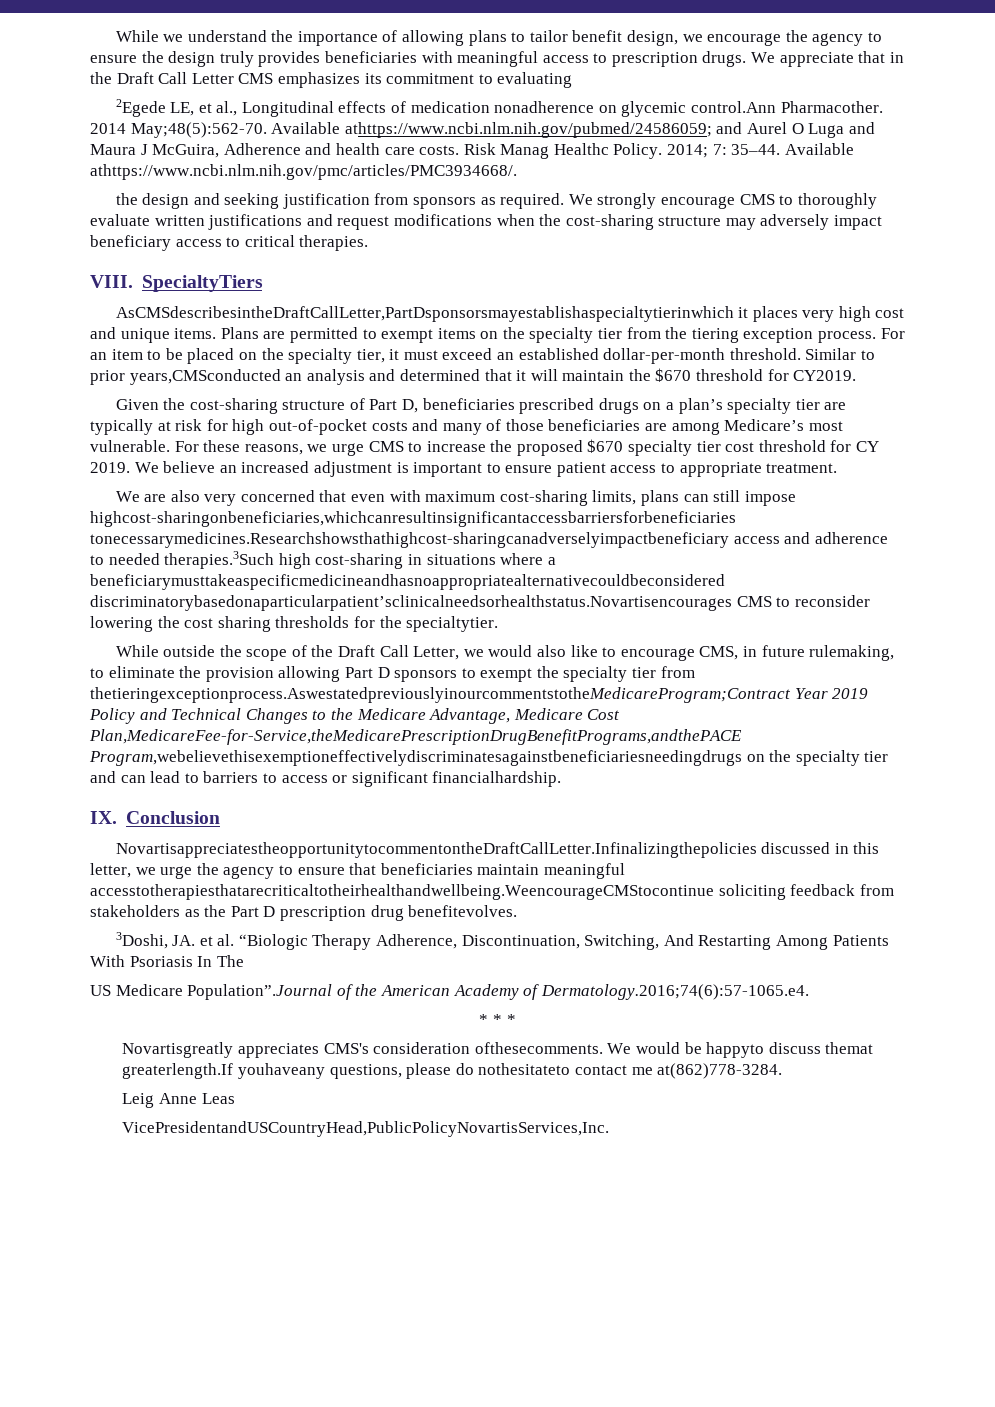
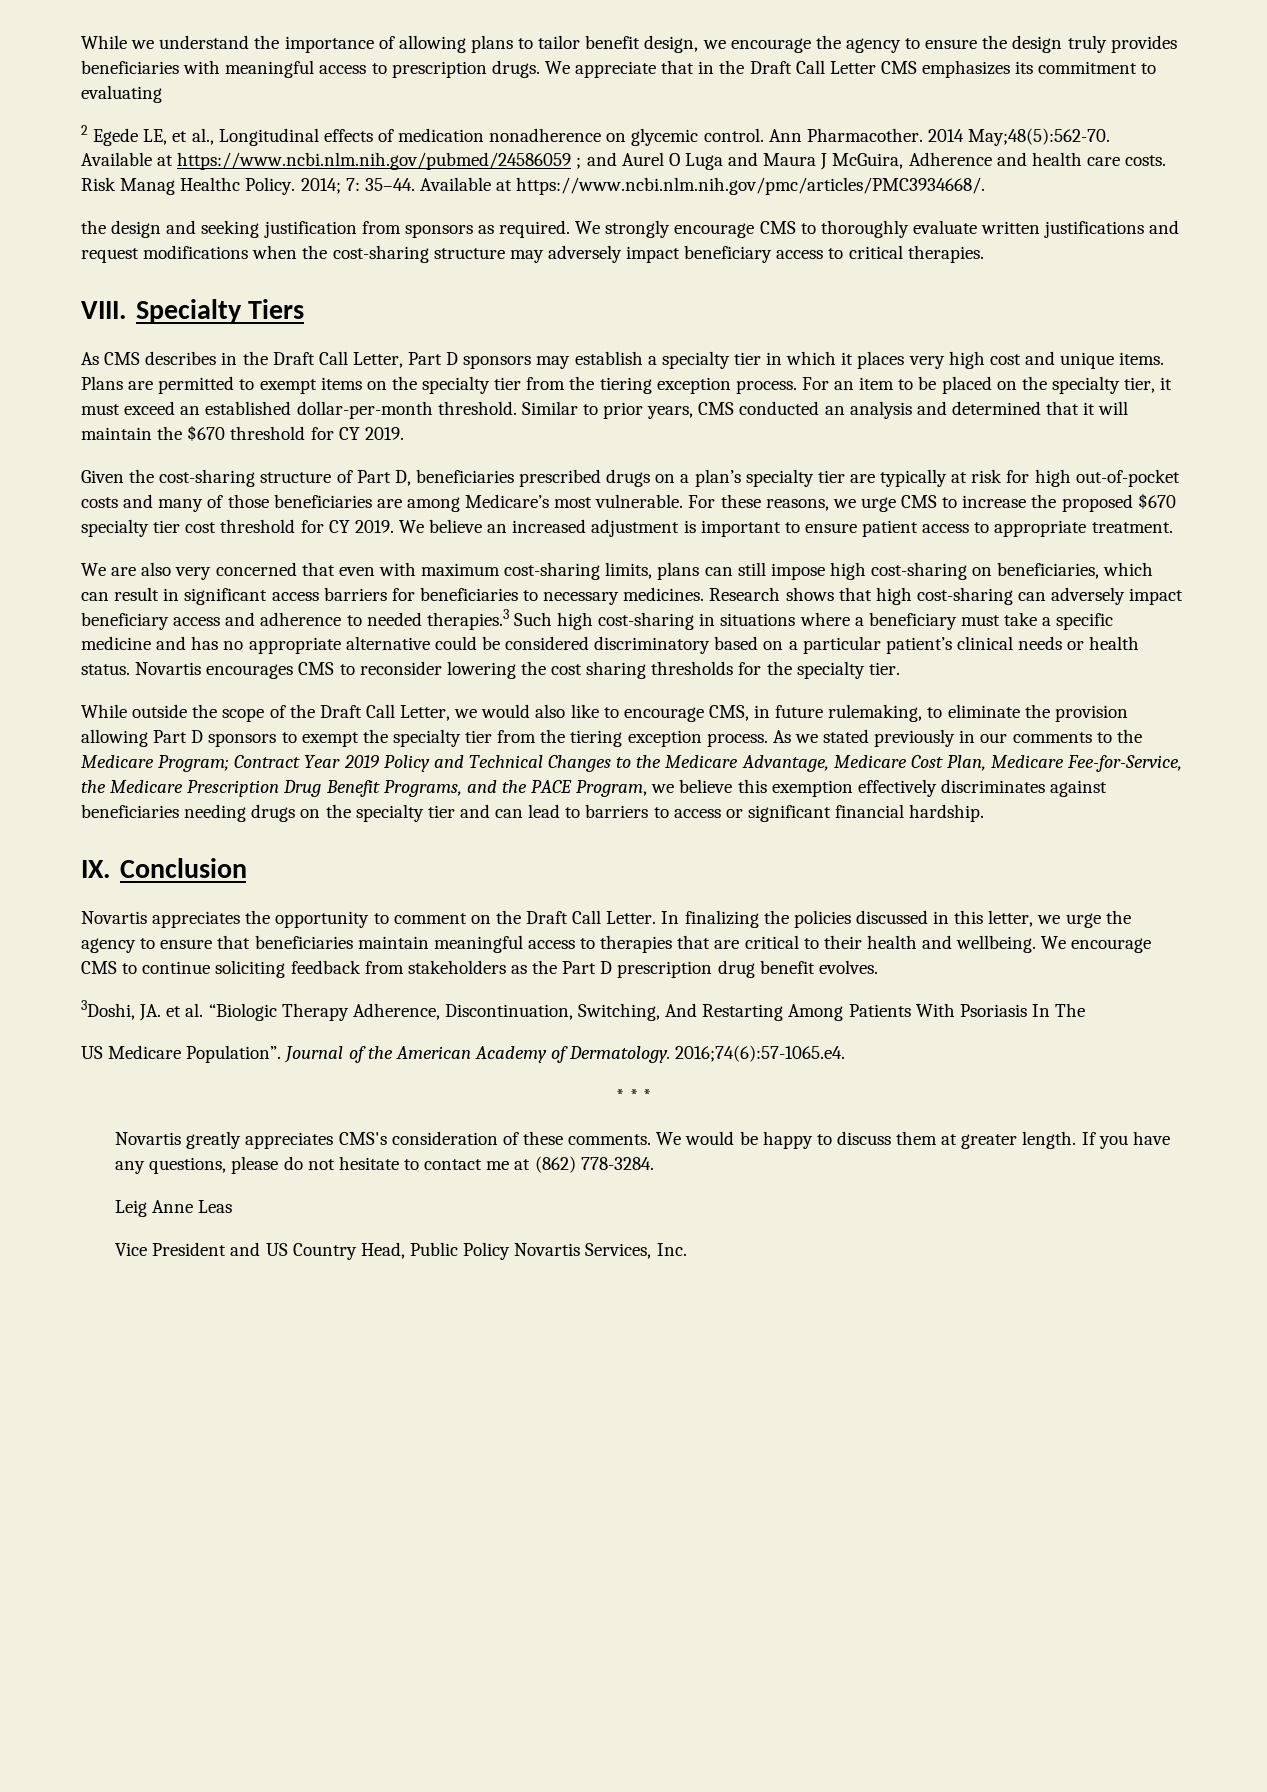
- 2Egede LE, et al., Longitudinal effects of medication nonadherence on glycemic control.Ann Pharmacother.
+ 2 Egede LE, et al., Longitudinal effects of medication nonadherence on glycemic control. Ann Pharmacother.
- Available athttps://www.ncbi.nlm.nih.gov/pubmed/24586059; and Aurel O Luga and Maura J McGuira, Adherence and health care costs.
+ Available at https://www.ncbi.nlm.nih.gov/pubmed/24586059 ; and Aurel O Luga and Maura J McGuira, Adherence and health care costs.
- Available athttps://www.ncbi.nlm.nih.gov/pmc/articles/PMC3934668/.
+ Available at https://www.ncbi.nlm.nih.gov/pmc/articles/PMC3934668/.
- SpecialtyTiers
- AsCMSdescribesintheDraftCallLetter,PartDsponsorsmayestablishaspecialtytierinwhich it places very high cost and unique items.
+ Specialty Tiers
+ As CMS describes in the Draft Call Letter, Part D sponsors may establish a specialty tier in which it places very high cost and unique items.
- Similar to prior years,CMSconducted an analysis and determined that it will maintain the $670 threshold for CY2019.
+ Similar to prior years, CMS conducted an analysis and determined that it will maintain the $670 threshold for CY 2019.
- We are also very concerned that even with maximum cost-sharing limits, plans can still impose highcost-sharingonbeneficiaries,whichcanresultinsignificantaccessbarriersforbeneficiaries tonecessarymedicines.Researchshowsthathighcost-sharingcanadverselyimpactbeneficiary access and adherence to needed therapies.3Such high cost-sharing in situations where a beneficiarymusttakeaspecificmedicineandhasnoappropriatealternativecouldbeconsidered discriminatorybasedonaparticularpatient’sclinicalneedsorhealthstatus.Novartisencourages CMS to reconsider lowering the cost sharing thresholds for the specialtytier.
+ We are also very concerned that even with maximum cost-sharing limits, plans can still impose high cost-sharing on beneficiaries, which can result in significant access barriers for beneficiaries to necessary medicines. Research shows that high cost-sharing can adversely impact beneficiary access and adherence to needed therapies.3 Such high cost-sharing in situations where a beneficiary must take a specific medicine and has no appropriate alternative could be considered discriminatory based on a particular patient’s clinical needs or health status. Novartis encourages CMS to reconsider lowering the cost sharing thresholds for the specialty tier.
- While outside the scope of the Draft Call Letter, we would also like to encourage CMS, in future rulemaking, to eliminate the provision allowing Part D sponsors to exempt the specialty tier from thetieringexceptionprocess.AswestatedpreviouslyinourcommentstotheMedicareProgram;Contract Year 2019 Policy and Technical Changes to the Medicare Advantage, Medicare Cost Plan,MedicareFee-for-Service,theMedicarePrescriptionDrugBenefitPrograms,andthePACE Program,webelievethisexemptioneffectivelydiscriminatesagainstbeneficiariesneedingdrugs on the specialty tier and can lead to barriers to access or significant financialhardship.
+ While outside the scope of the Draft Call Letter, we would also like to encourage CMS, in future rulemaking, to eliminate the provision allowing Part D sponsors to exempt the specialty tier from the tiering exception process. As we stated previously in our comments to the Medicare Program; Contract Year 2019 Policy and Technical Changes to the Medicare Advantage, Medicare Cost Plan, Medicare Fee-for-Service, the Medicare Prescription Drug Benefit Programs, and the PACE Program, we believe this exemption effectively discriminates against beneficiaries needing drugs on the specialty tier and can lead to barriers to access or significant financial hardship.
- NovartisappreciatestheopportunitytocommentontheDraftCallLetter.Infinalizingthepolicies discussed in this letter, we urge the agency to ensure that beneficiaries maintain meaningful accesstotherapiesthatarecriticaltotheirhealthandwellbeing.WeencourageCMStocontinue soliciting feedback from stakeholders as the Part D prescription drug benefitevolves.
+ Novartis appreciates the opportunity to comment on the Draft Call Letter. In finalizing the policies discussed in this letter, we urge the agency to ensure that beneficiaries maintain meaningful access to therapies that are critical to their health and wellbeing. We encourage CMS to continue soliciting feedback from stakeholders as the Part D prescription drug benefit evolves.
- US Medicare Population”.Journal of the American Academy of Dermatology.2016;74(6):57-1065.e4.
+ US Medicare Population”. Journal of the American Academy of Dermatology. 2016;74(6):57-1065.e4.
- Novartisgreatly appreciates CMS's consideration ofthesecomments. We would be happyto discuss themat greaterlength.If youhaveany questions, please do nothesitateto contact me at(862)778-3284.
+ Novartis greatly appreciates CMS's consideration of these comments. We would be happy to discuss them at greater length. If you have any questions, please do not hesitate to contact me at (862) 778-3284.
  Leig Anne Leas
- VicePresidentandUSCountryHead,PublicPolicyNovartisServices,Inc.
+ Vice President and US Country Head, Public Policy Novartis Services, Inc.

